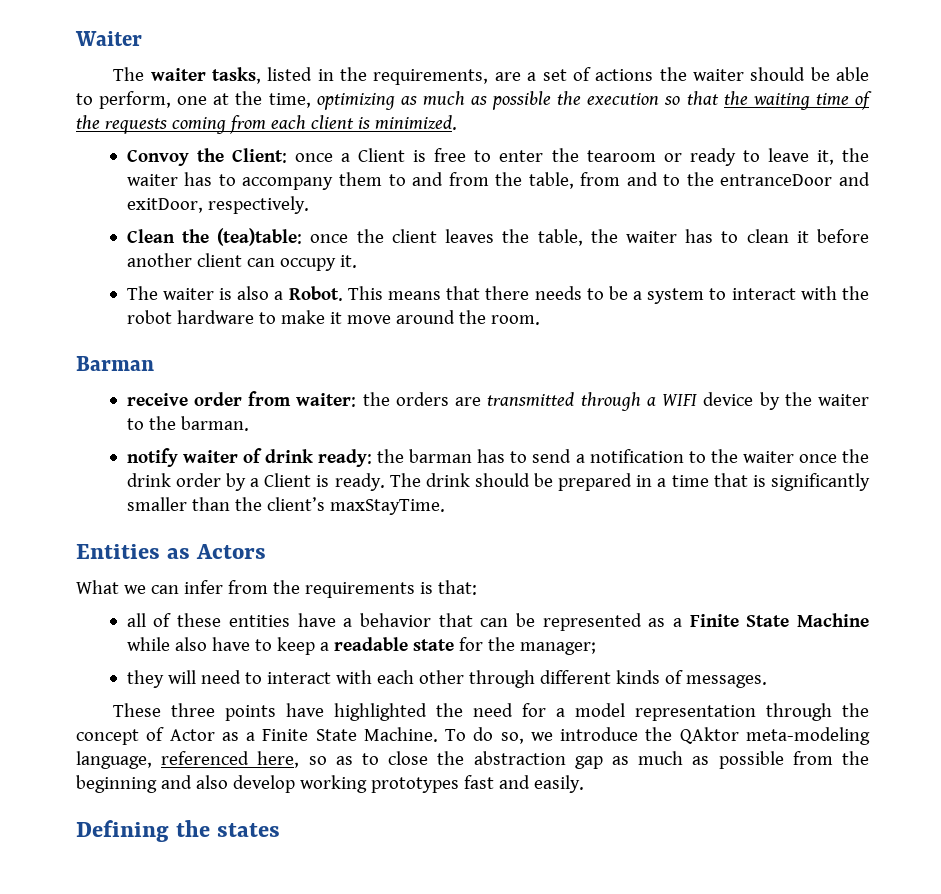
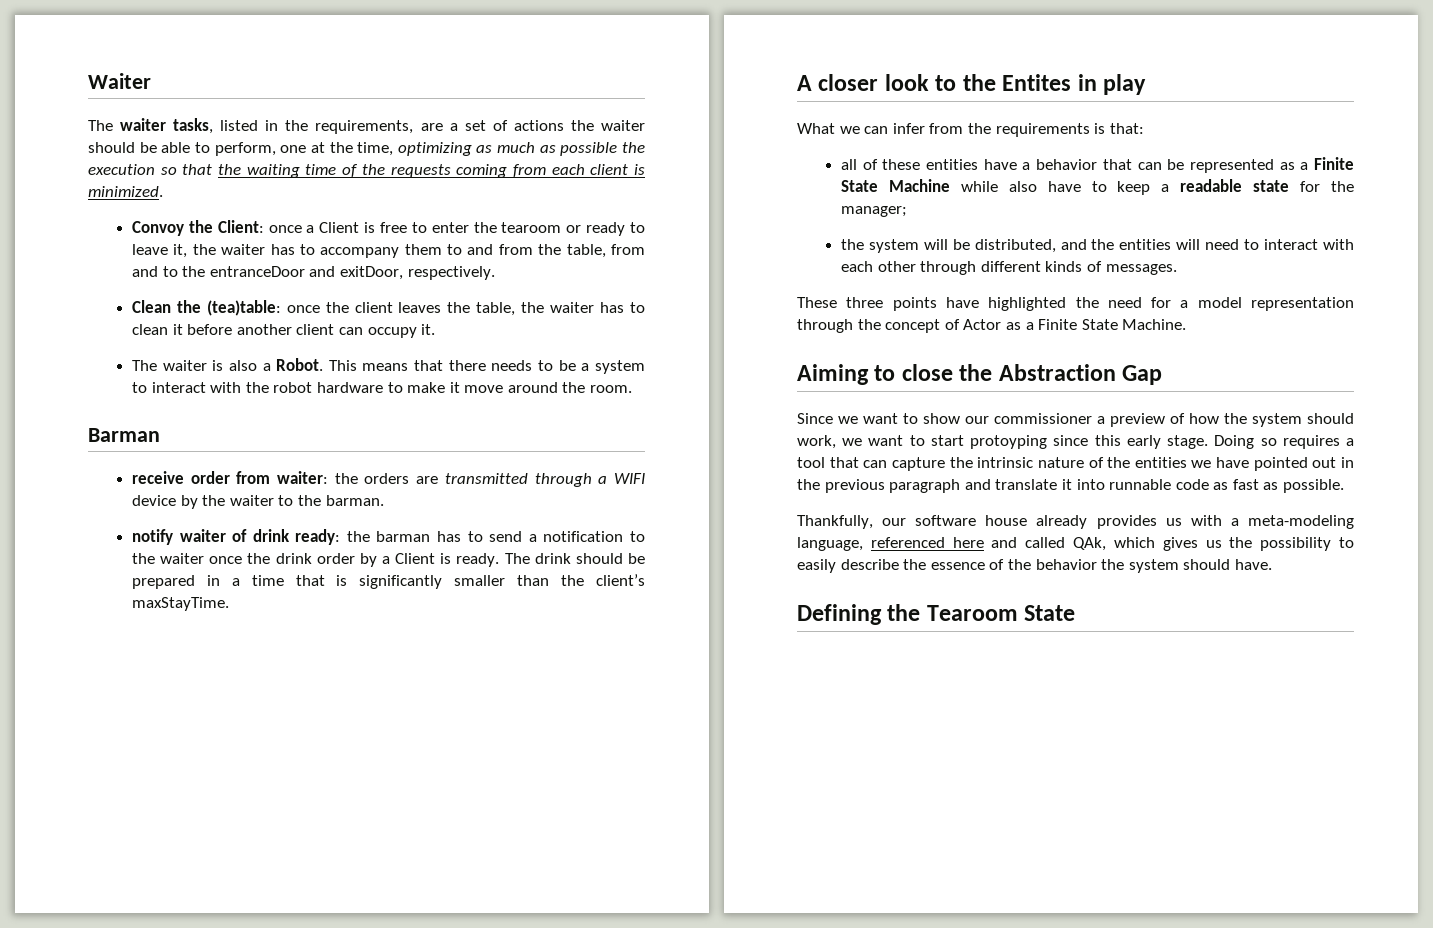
- Entities as Actors
+ A closer look to the Entites in play
- they will need to interact with each other through different kinds of messages.
+ the system will be distributed, and the entities will need to interact with each other through different kinds of messages.
- These three points have highlighted the need for a model representation through the concept of Actor as a Finite State Machine. To do so, we introduce the QAktor meta-modeling language, referenced here, so as to close the abstraction gap as much as possible from the beginning and also develop working prototypes fast and easily.
+ These three points have highlighted the need for a model representation through the concept of Actor as a Finite State Machine.
+ Aiming to close the Abstraction Gap
+ Since we want to show our commissioner a preview of how the system should work, we want to start protoyping since this early stage. Doing so requires a tool that can capture the intrinsic nature of the entities we have pointed out in the previous paragraph and translate it into runnable code as fast as possible.
+ Thankfully, our software house already provides us with a meta-modeling language, referenced here and called QAk, which gives us the possibility to easily describe the essence of the behavior the system should have.
- Defining the states
+ Defining the Tearoom State

